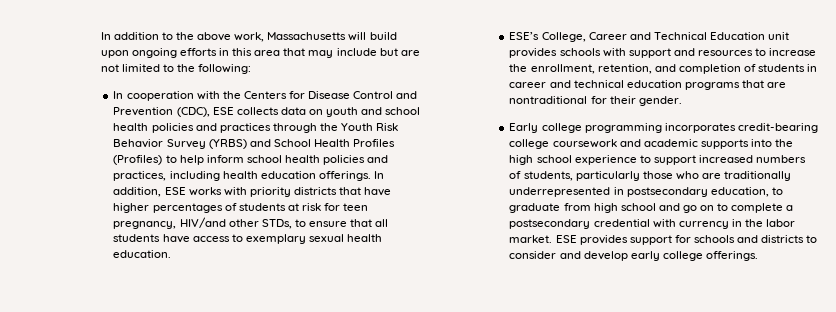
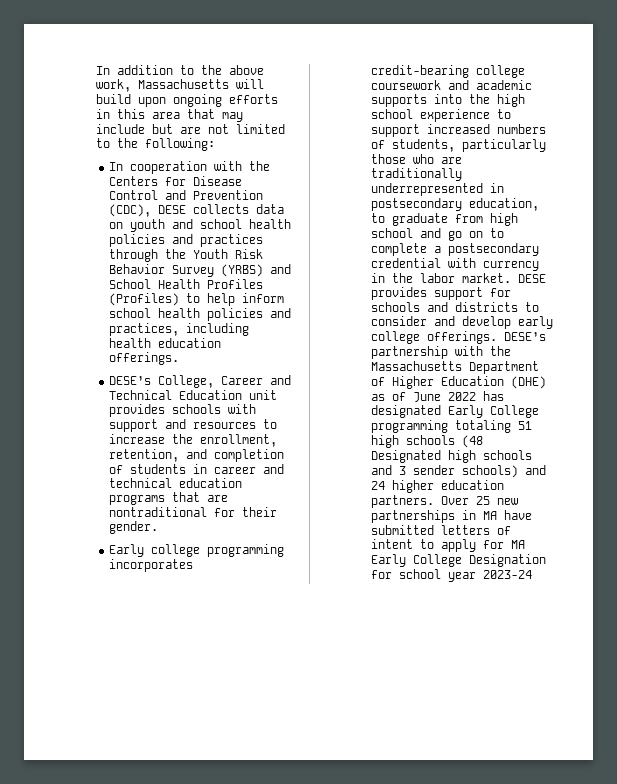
- In cooperation with the Centers for Disease Control and Prevention (CDC), ESE collects data on youth and school health policies and practices through the Youth Risk Behavior Survey (YRBS) and School Health Profiles (Profiles) to help inform school health policies and practices, including health education offerings. In addition, ESE works with priority districts that have higher percentages of students at risk for teen pregnancy, HIV/and other STDs, to ensure that all students have access to exemplary sexual health education.
- ESE’s College, Career and Technical Education unit provides schools with support and resources to increase the enrollment, retention, and completion of students in career and technical education programs that are nontraditional for their gender.
+ In cooperation with the Centers for Disease Control and Prevention (CDC), DESE collects data on youth and school health policies and practices through the Youth Risk Behavior Survey (YRBS) and School Health Profiles (Profiles) to help inform school health policies and practices, including health education offerings.
+ DESE’s College, Career and Technical Education unit provides schools with support and resources to increase the enrollment, retention, and completion of students in career and technical education programs that are nontraditional for their gender.
- ESE provides support for schools and districts to consider and develop early college offerings.
+ DESE provides support for schools and districts to consider and develop early college offerings.
+ DESE’s partnership with the Massachusetts Department of Higher Education (DHE) as of June 2022 has designated Early College programming totaling 51 high schools (48 Designated high schools and 3 sender schools) and 24 higher education partners. Over 25 new partnerships in MA have submitted letters of intent to apply for MA Early College Designation for school year 2023-24

